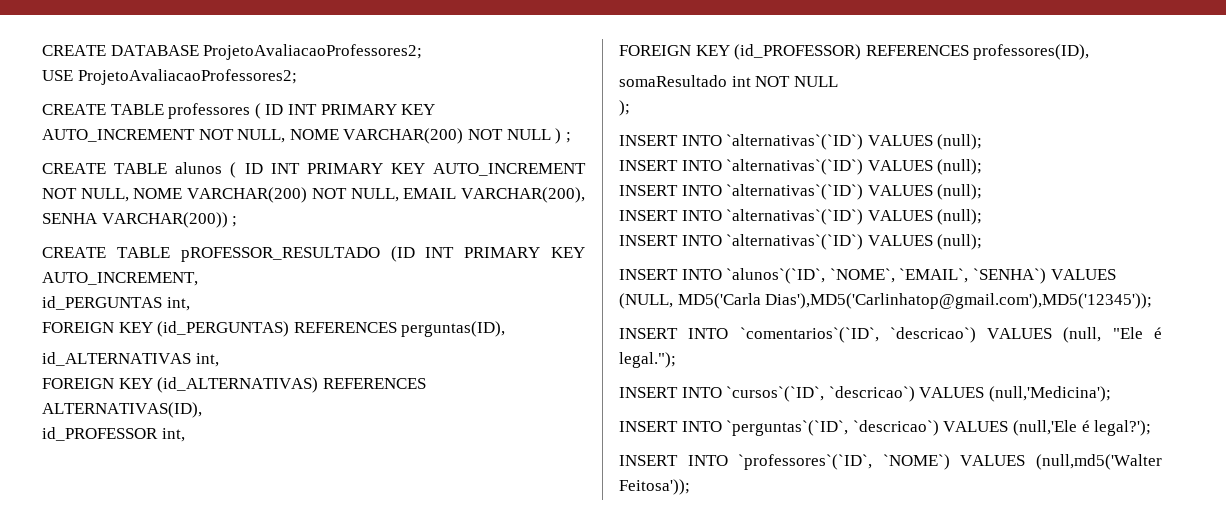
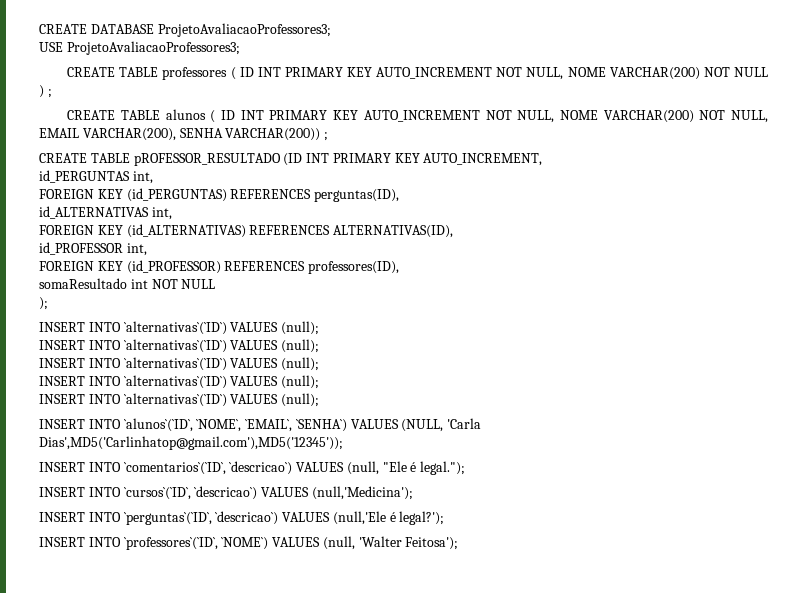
- CREATE DATABASE ProjetoAvaliacaoProfessores2;
+ CREATE DATABASE ProjetoAvaliacaoProfessores3;
- USE ProjetoAvaliacaoProfessores2;
+ USE ProjetoAvaliacaoProfessores3;
- INSERT INTO `alunos`(`ID`, `NOME`, `EMAIL`, `SENHA`) VALUES (NULL, MD5('Carla Dias'),MD5('Carlinhatop@gmail.com'),MD5('12345'));
+ INSERT INTO `alunos`(`ID`, `NOME`, `EMAIL`, `SENHA`) VALUES (NULL, 'Carla Dias',MD5('Carlinhatop@gmail.com'),MD5('12345'));
- INSERT INTO `professores`(`ID`, `NOME`) VALUES (null,md5('Walter Feitosa'));
+ INSERT INTO `professores`(`ID`, `NOME`) VALUES (null, 'Walter Feitosa');

